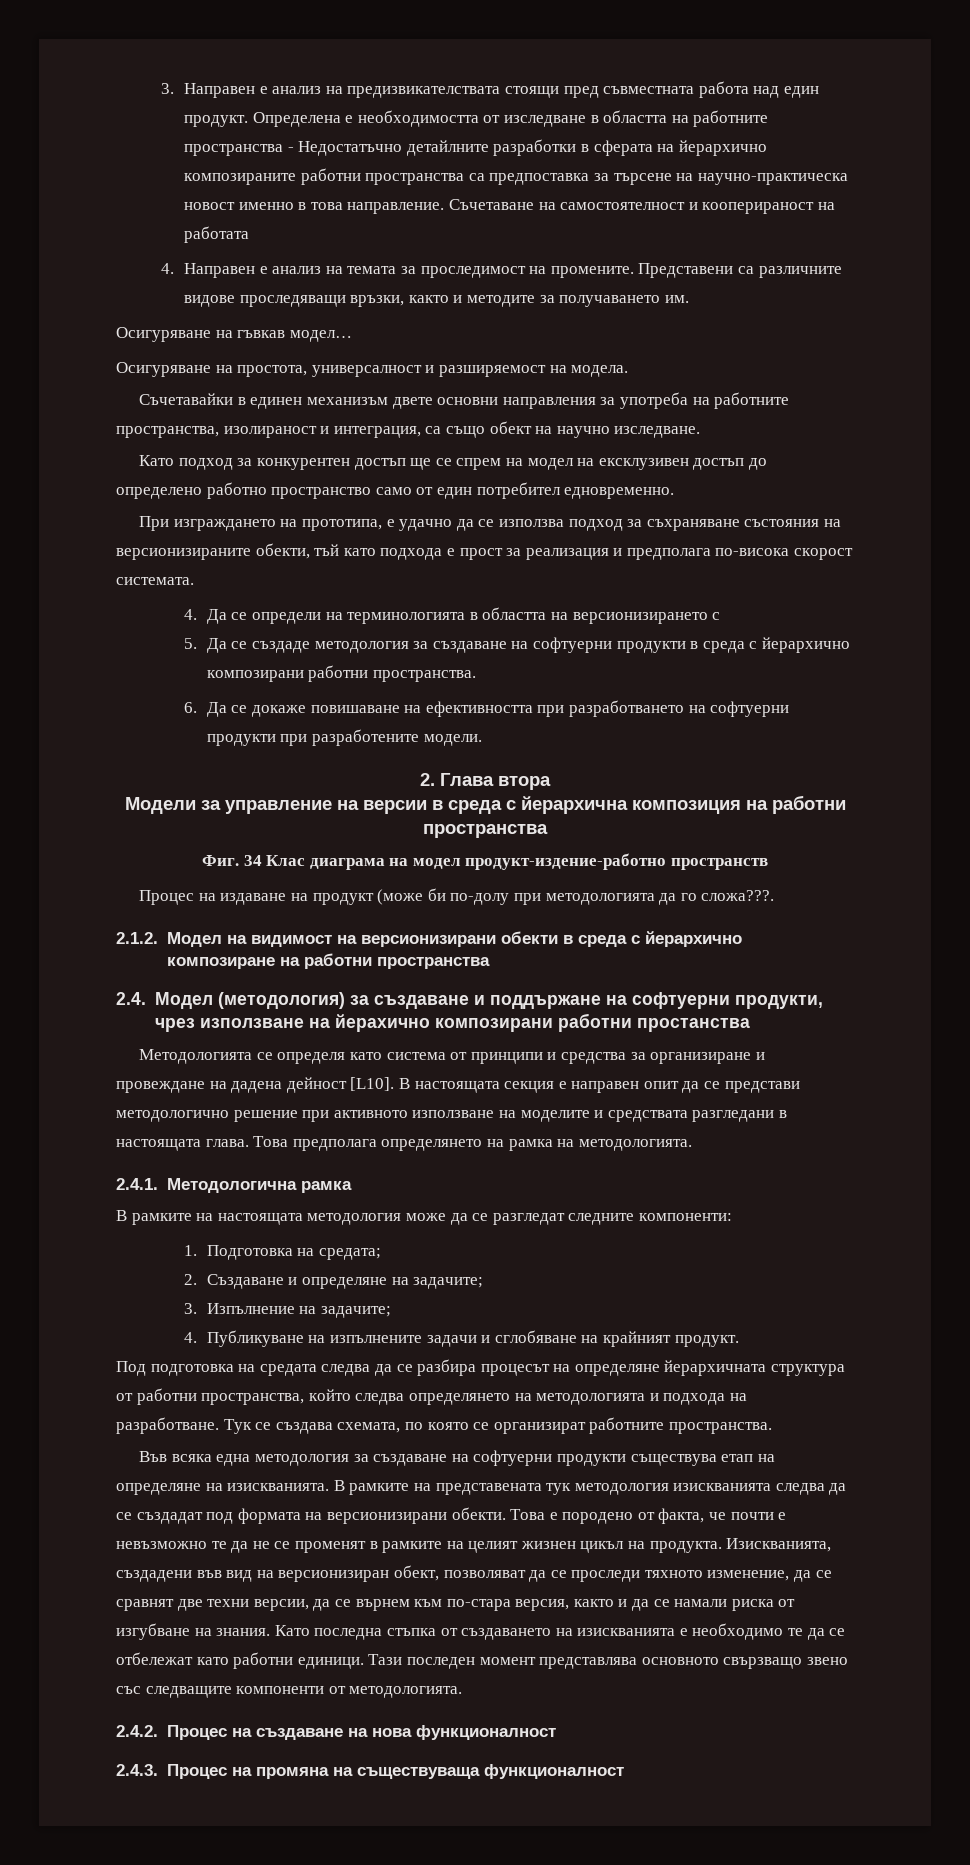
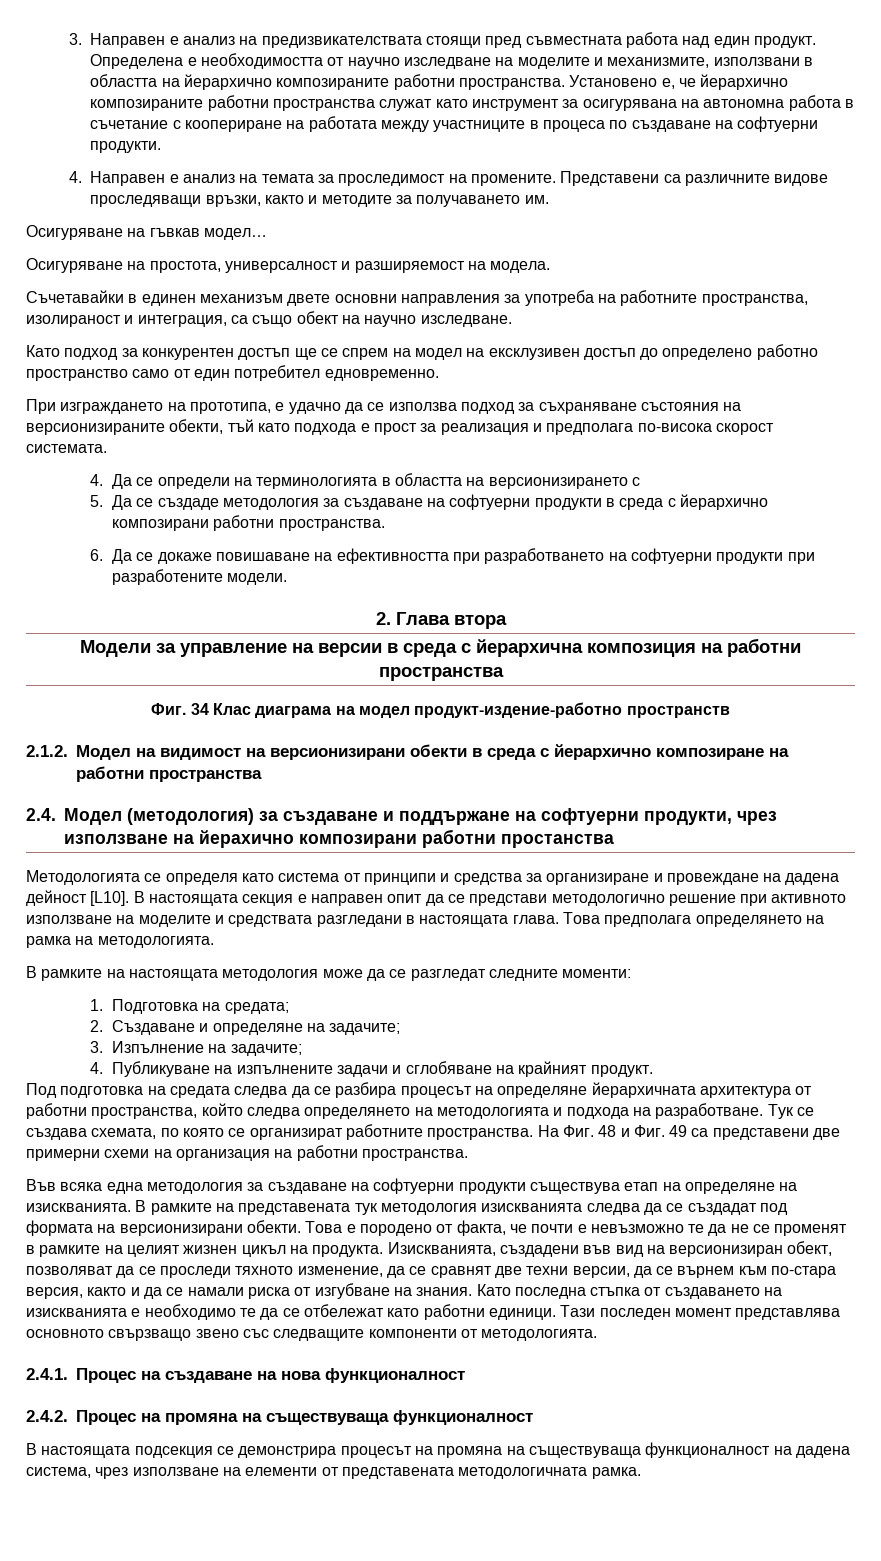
- Определена е необходимостта от изследване в областта на работните пространства - Недостатъчно детайлните разработки в сферата на йерархично композираните работни пространства са предпоставка за търсене на научно-практическа новост именно в това направление. Съчетаване на самостоятелност и кооперираност на работата
+ Определена е необходимостта от научно изследване на моделите и механизмите, използвани в областта на йерархично композираните работни пространства. Установено е, че йерархично композираните работни пространства служат като инструмент за осигурявана на автономна работа в съчетание с коопериране на работата между участниците в процеса по създаване на софтуерни продукти.
- Процес на издаване на продукт (може би по-долу при методологията да го сложа???.
- 2.4.1. Методологична рамка
- В рамките на настоящата методология може да се разгледат следните компоненти:
+ В рамките на настоящата методология може да се разгледат следните моменти:
- Под подготовка на средата следва да се разбира процесът на определяне йерархичната структура от работни пространства, който следва определянето на методологията и подхода на разработване.
+ Под подготовка на средата следва да се разбира процесът на определяне йерархичната архитектура от работни пространства, който следва определянето на методологията и подхода на разработване.
+ На Фиг. 48 и Фиг. 49 са представени две примерни схеми на организация на работни пространства.
- 2.4.2. Процес на създаване на нова функционалност
+ 2.4.1. Процес на създаване на нова функционалност
- 2.4.3. Процес на промяна на съществуваща функционалност
+ 2.4.2. Процес на промяна на съществуваща функционалност
+ В настоящата подсекция се демонстрира процесът на промяна на съществуваща функционалност на дадена система, чрез използване на елементи от представената методологичната рамка.

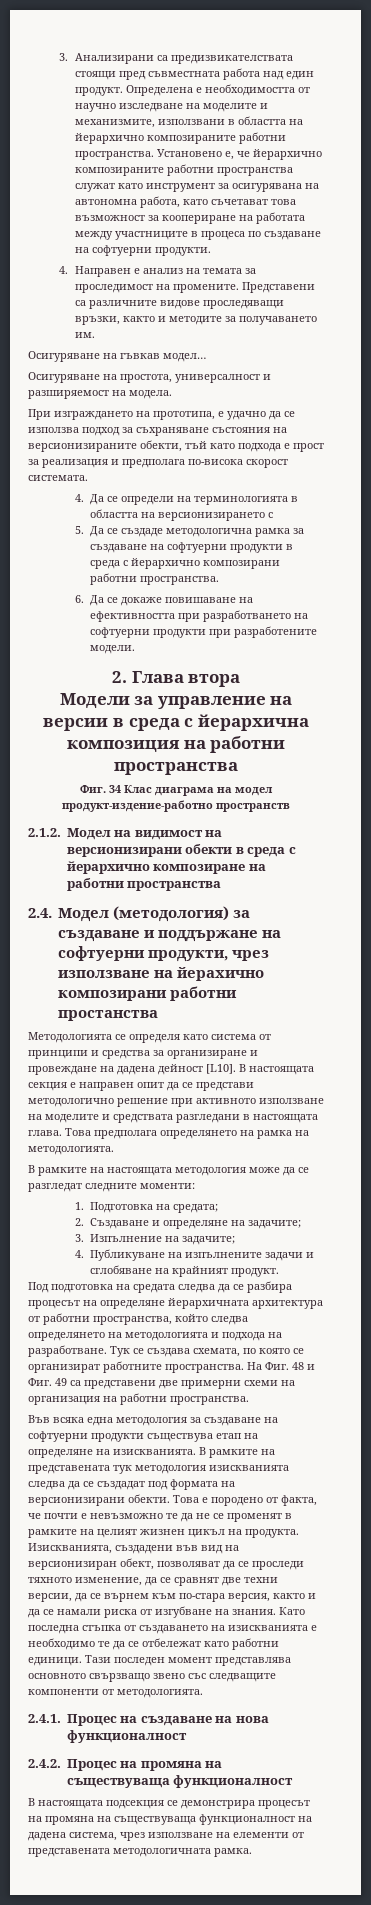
- 3. Направен е анализ на предизвикателствата стоящи пред съвместната работа над един продукт.
+ 3. Анализирани са предизвикателствата стоящи пред съвместната работа над един продукт.
- Установено е, че йерархично композираните работни пространства служат като инструмент за осигурявана на автономна работа в съчетание с коопериране на работата между участниците в процеса по създаване на софтуерни продукти.
+ Установено е, че йерархично композираните работни пространства служат като инструмент за осигурявана на автономна работа, като съчетават това възможност за коопериране на работата между участниците в процеса по създаване на софтуерни продукти.
- Съчетавайки в единен механизъм двете основни направления за употреба на работните пространства, изолираност и интеграция, са също обект на научно изследване.
- Като подход за конкурентен достъп ще се спрем на модел на ексклузивен достъп до определено работно пространство само от един потребител едновременно.
- 5. Да се създаде методология за създаване на софтуерни продукти в среда с йерархично композирани работни пространства.
+ 5. Да се създаде методологична рамка за създаване на софтуерни продукти в среда с йерархично композирани работни пространства.

